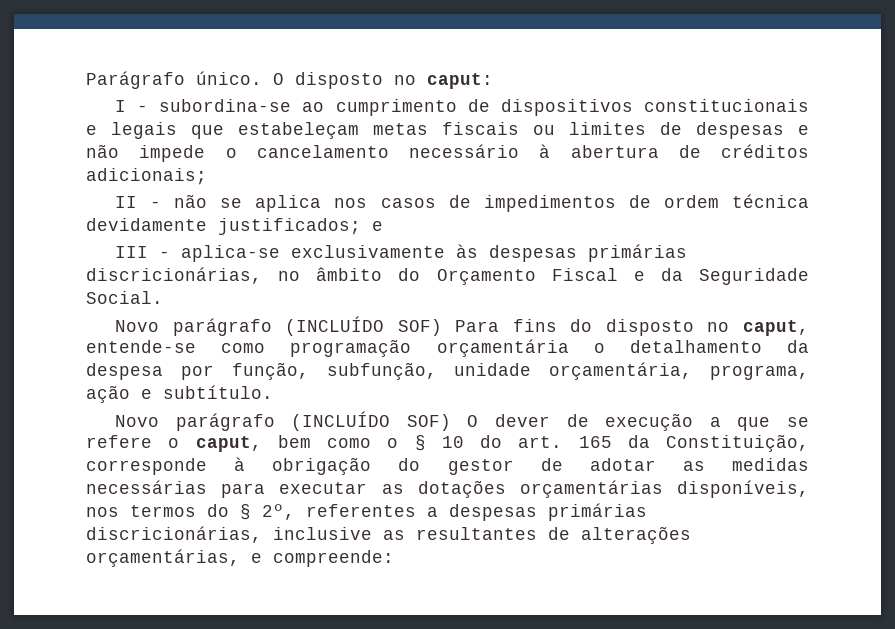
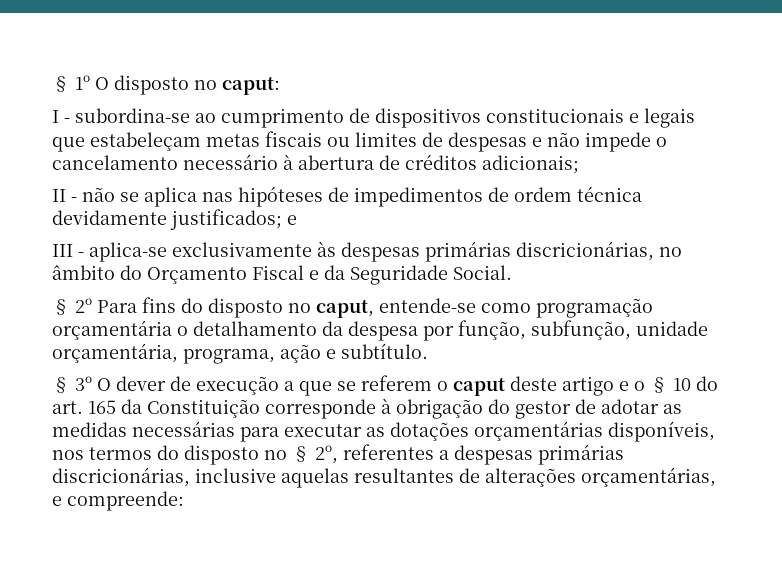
- Parágrafo único. O disposto no caput:
+ § 1º O disposto no caput:
- II - não se aplica nos casos de impedimentos de ordem técnica devidamente justificados; e
+ II - não se aplica nas hipóteses de impedimentos de ordem técnica devidamente justificados; e
- Novo parágrafo (INCLUÍDO SOF) Para fins do disposto no caput, entende-se como programação orçamentária o detalhamento da despesa por função, subfunção, unidade orçamentária, programa, ação e subtítulo.
+ § 2º Para fins do disposto no caput, entende-se como programação orçamentária o detalhamento da despesa por função, subfunção, unidade orçamentária, programa, ação e subtítulo.
- Novo parágrafo (INCLUÍDO SOF) O dever de execução a que se refere o caput, bem como o § 10 do art. 165 da Constituição, corresponde à obrigação do gestor de adotar as medidas necessárias para executar as dotações orçamentárias disponíveis, nos termos do § 2º, referentes a despesas primárias discricionárias, inclusive as resultantes de alterações orçamentárias, e compreende:
+ § 3º O dever de execução a que se referem o caput deste artigo e o § 10 do art. 165 da Constituição corresponde à obrigação do gestor de adotar as medidas necessárias para executar as dotações orçamentárias disponíveis, nos termos do disposto no § 2º, referentes a despesas primárias discricionárias, inclusive aquelas resultantes de alterações orçamentárias, e compreende:

